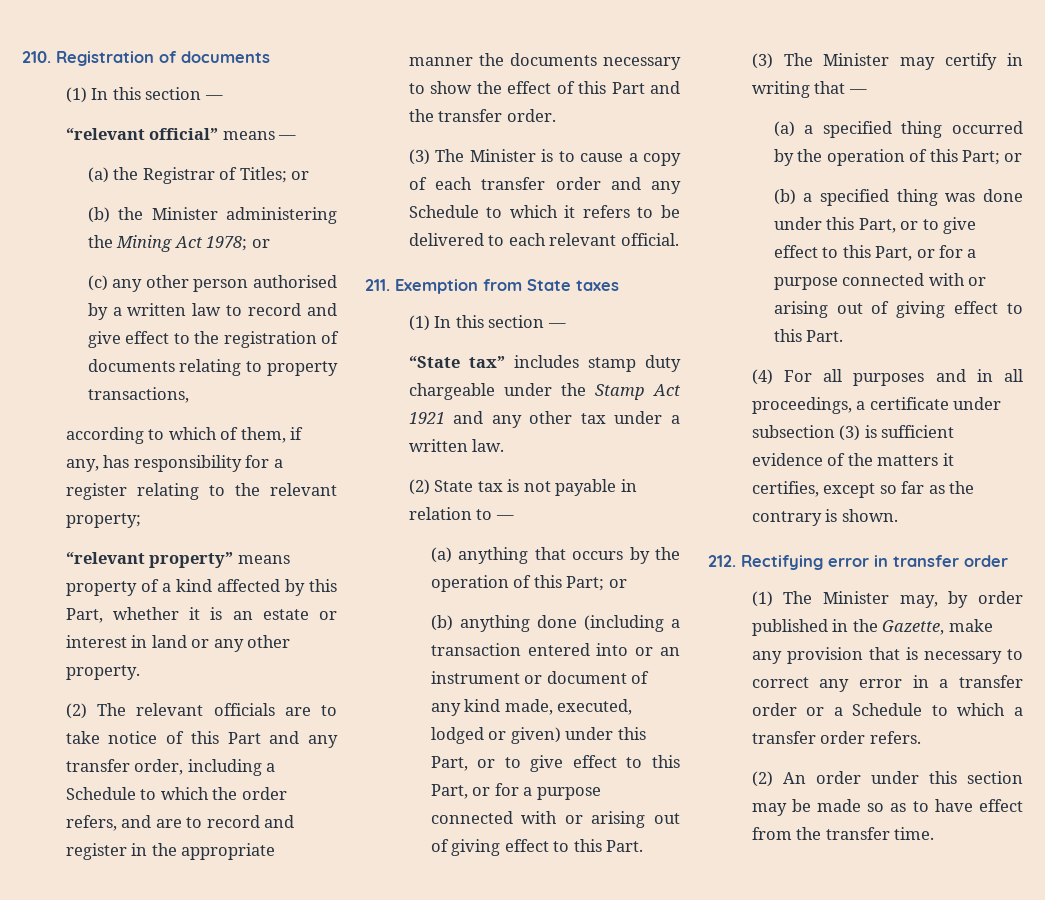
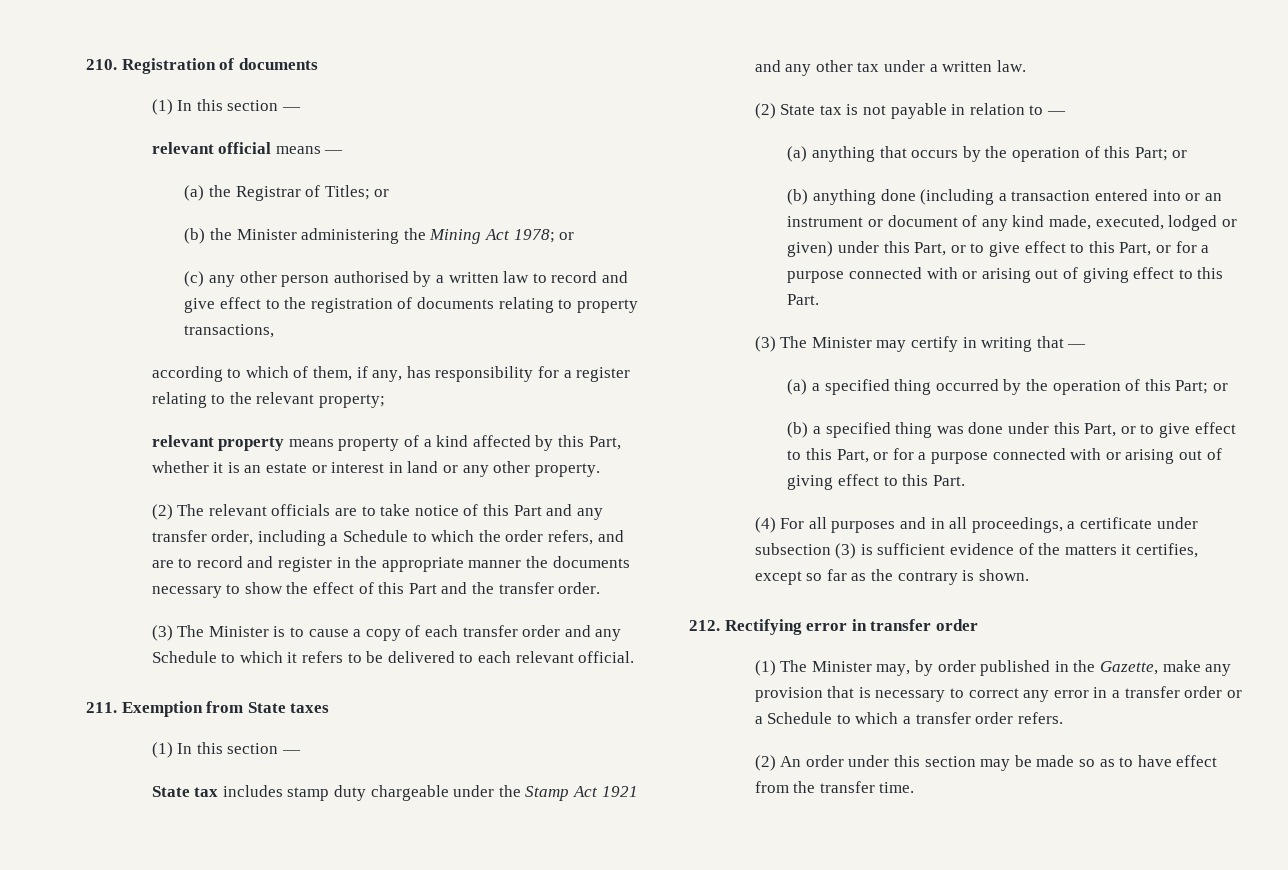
- “relevant official” means —
+ relevant official means —
- “relevant property” means property of a kind affected by this Part, whether it is an estate or interest in land or any other property.
+ relevant property means property of a kind affected by this Part, whether it is an estate or interest in land or any other property.
- “State tax” includes stamp duty chargeable under the Stamp Act 1921 and any other tax under a written law.
+ State tax includes stamp duty chargeable under the Stamp Act 1921 and any other tax under a written law.

